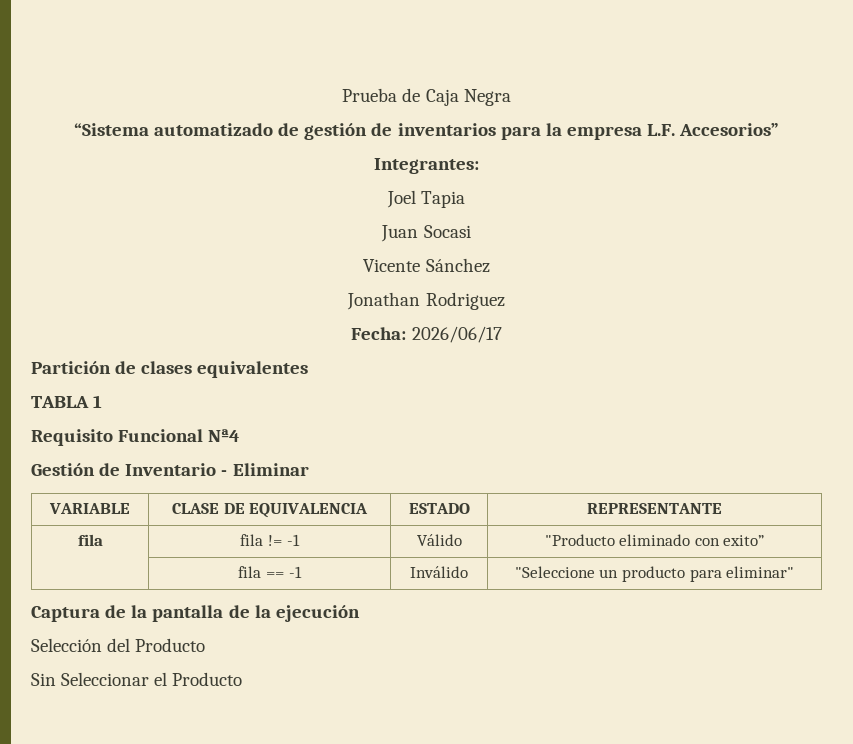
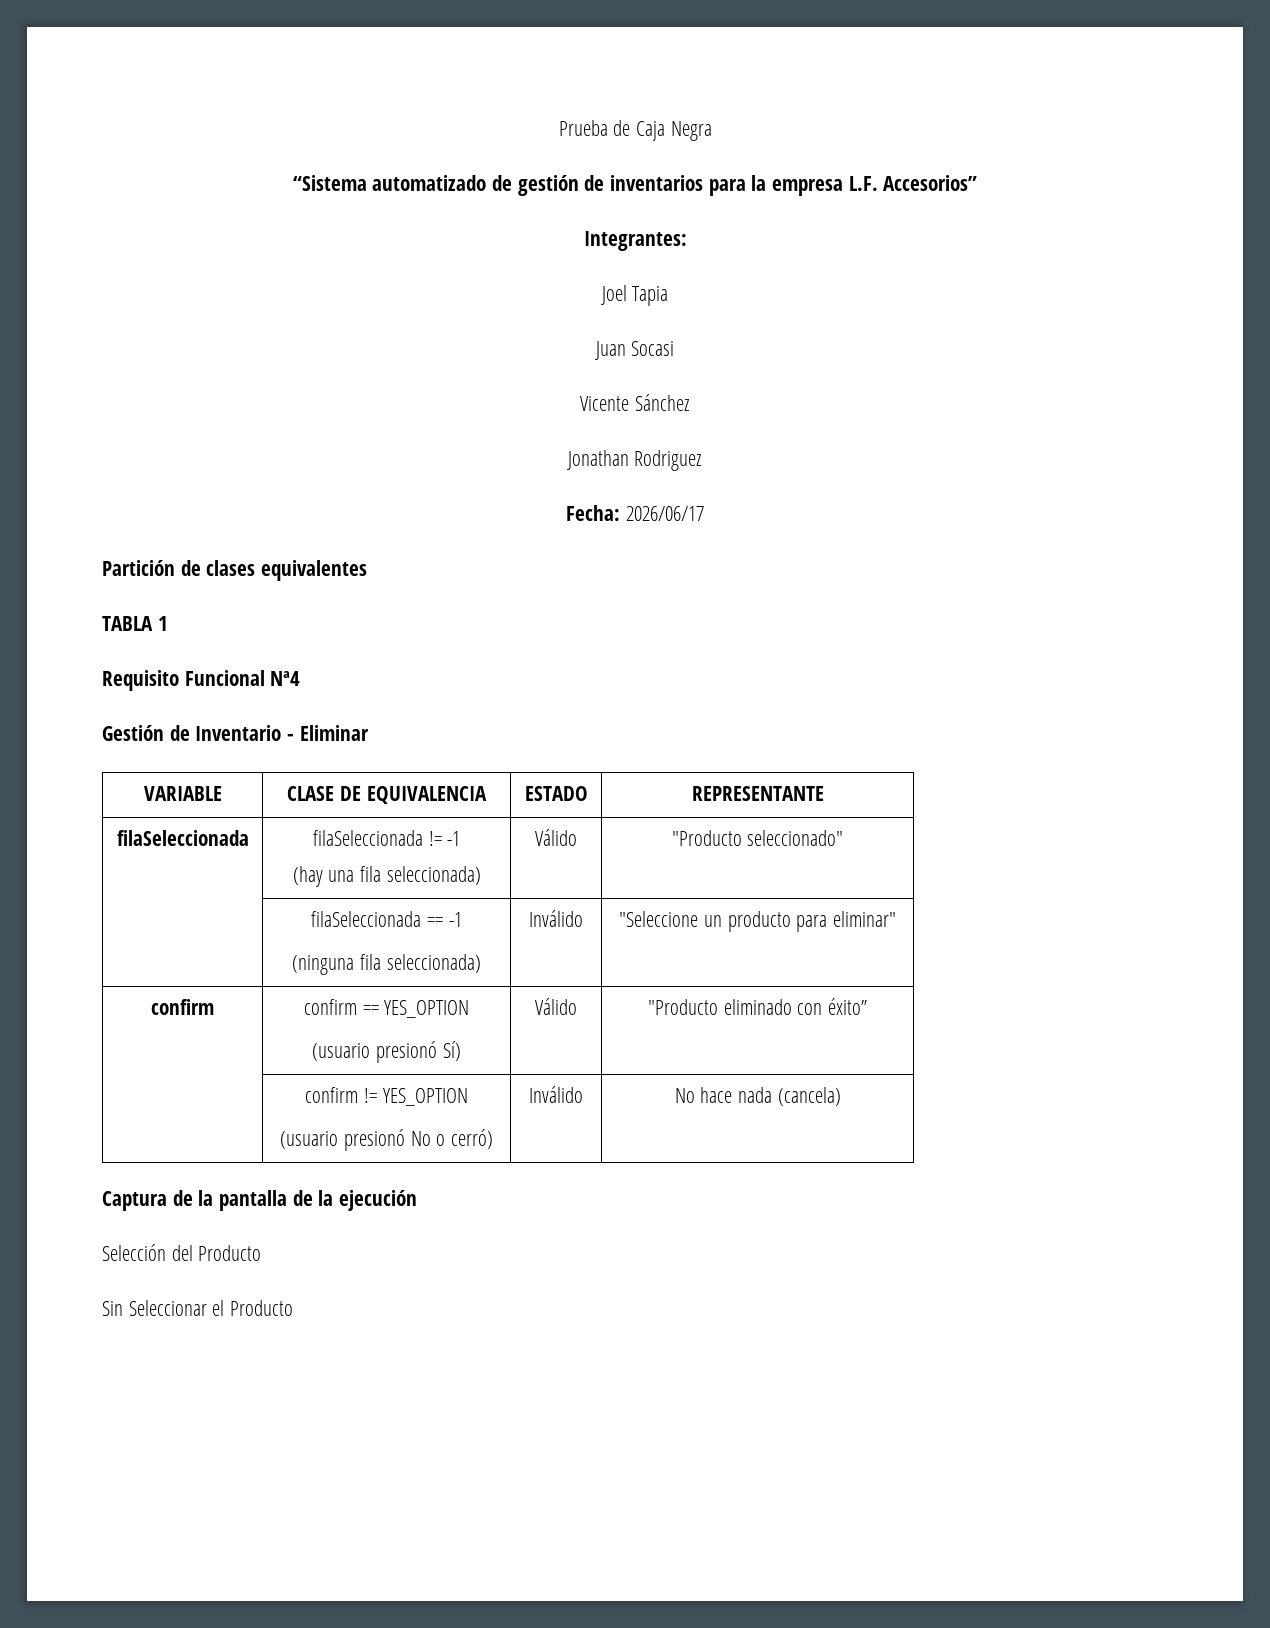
- fila | fila != -1 | Válido | "Producto eliminado con exito”
- | fila == -1 | Inválido | "Seleccione un producto para eliminar"
+ filaSeleccionada | filaSeleccionada != -1
+ (hay una fila seleccionada) | Válido | "Producto seleccionado"
+ | filaSeleccionada == -1
+ (ninguna fila seleccionada) | Inválido | "Seleccione un producto para eliminar"
+ confirm | confirm == YES_OPTION
+ (usuario presionó Sí) | Válido | "Producto eliminado con éxito”
+ | confirm != YES_OPTION
+ (usuario presionó No o cerró) | Inválido | No hace nada (cancela)

